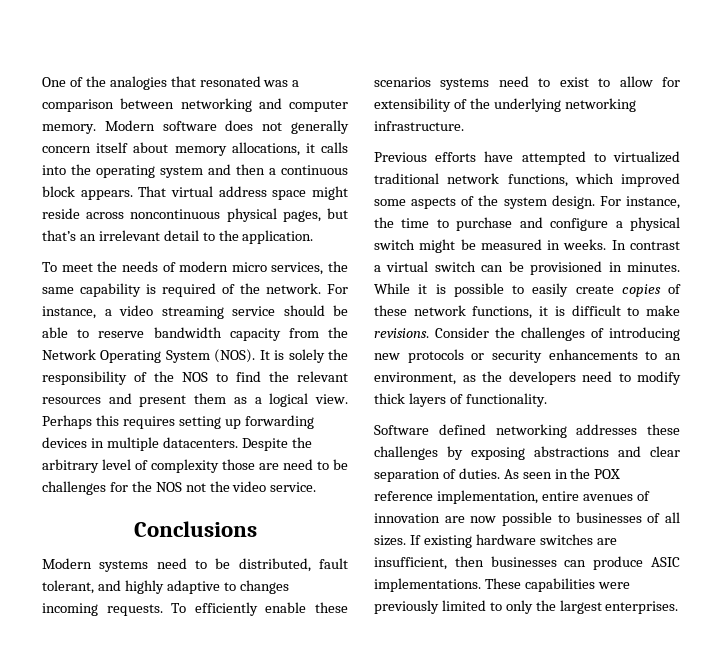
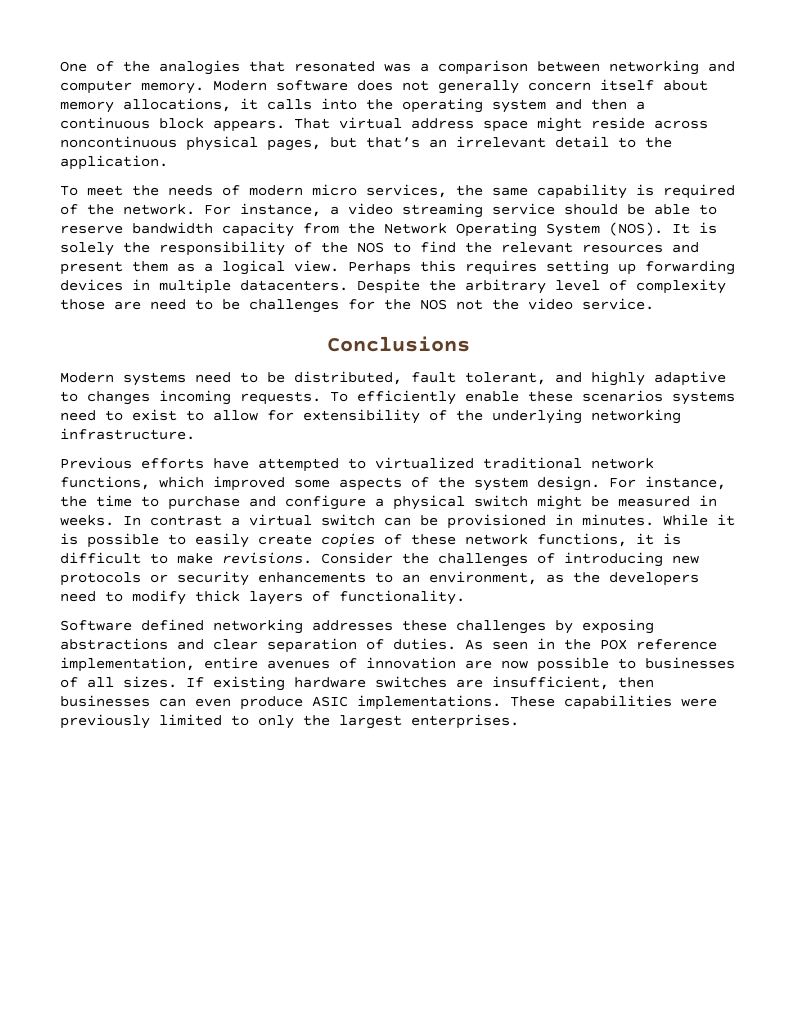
- If existing hardware switches are insufficient, then businesses can produce ASIC implementations.
+ If existing hardware switches are insufficient, then businesses can even produce ASIC implementations.

